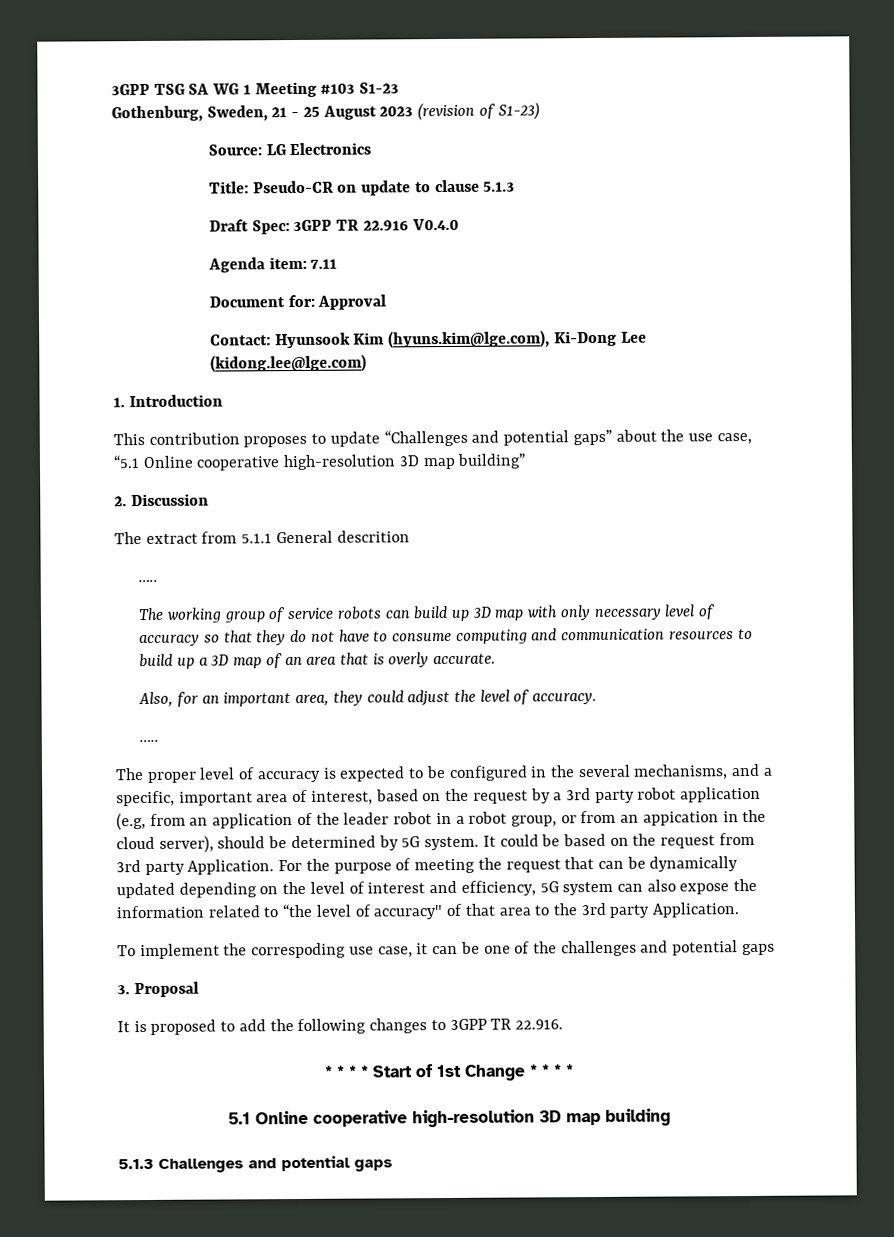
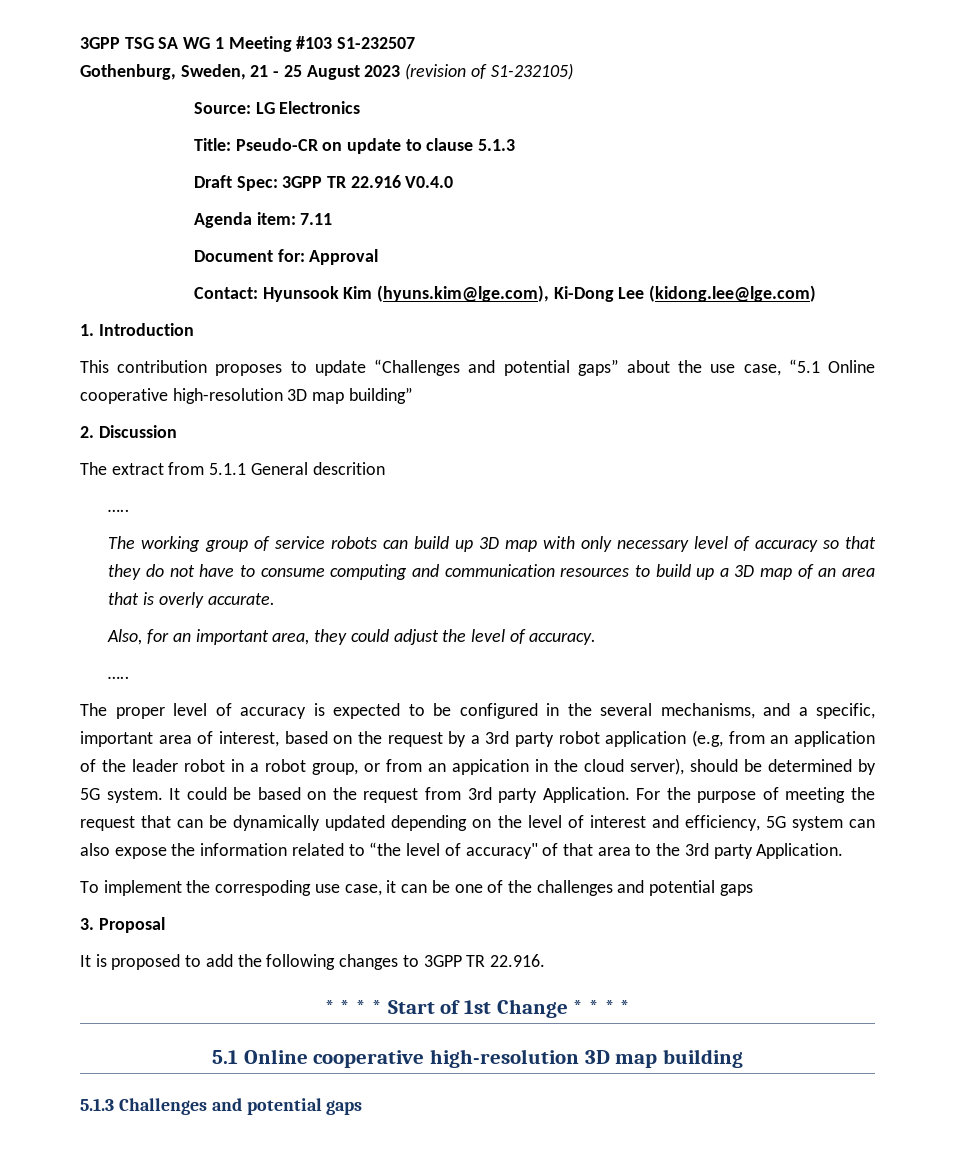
- 3GPP TSG SA WG 1 Meeting #103 S1-23
+ 3GPP TSG SA WG 1 Meeting #103 S1-232507
- Gothenburg, Sweden, 21 - 25 August 2023 (revision of S1-23)
+ Gothenburg, Sweden, 21 - 25 August 2023 (revision of S1-232105)

